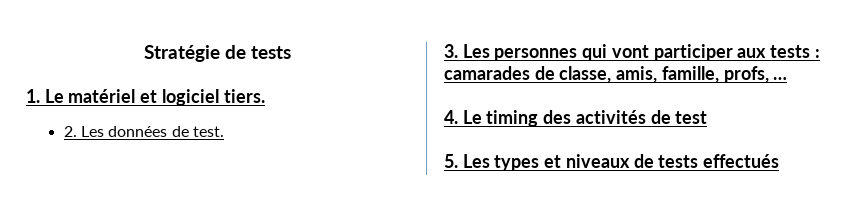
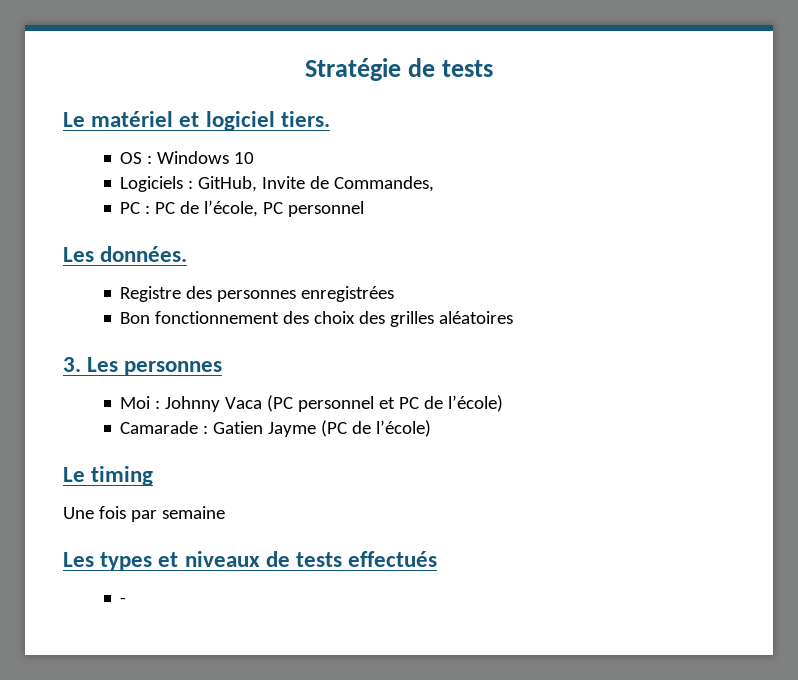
- 1. Le matériel et logiciel tiers.
+ Le matériel et logiciel tiers.
- 2. Les données de test.
- 3. Les personnes qui vont participer aux tests : camarades de classe, amis, famille, profs, …
- 4. Le timing des activités de test
- 5. Les types et niveaux de tests effectués
+ OS : Windows 10
+ Logiciels : GitHub, Invite de Commandes,
+ PC : PC de l’école, PC personnel
+ Les données.
+ Registre des personnes enregistrées
+ Bon fonctionnement des choix des grilles aléatoires
+ 3. Les personnes
+ Moi : Johnny Vaca (PC personnel et PC de l’école)
+ Camarade : Gatien Jayme (PC de l’école)
+ Le timing
+ Une fois par semaine
+ Les types et niveaux de tests effectués
+ -

